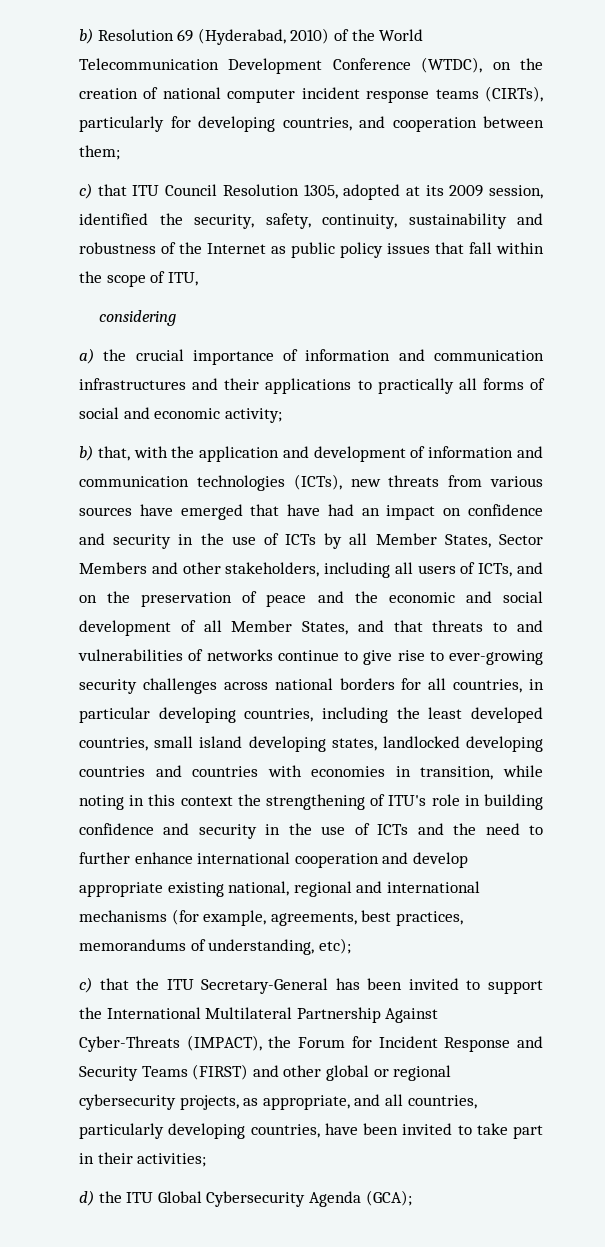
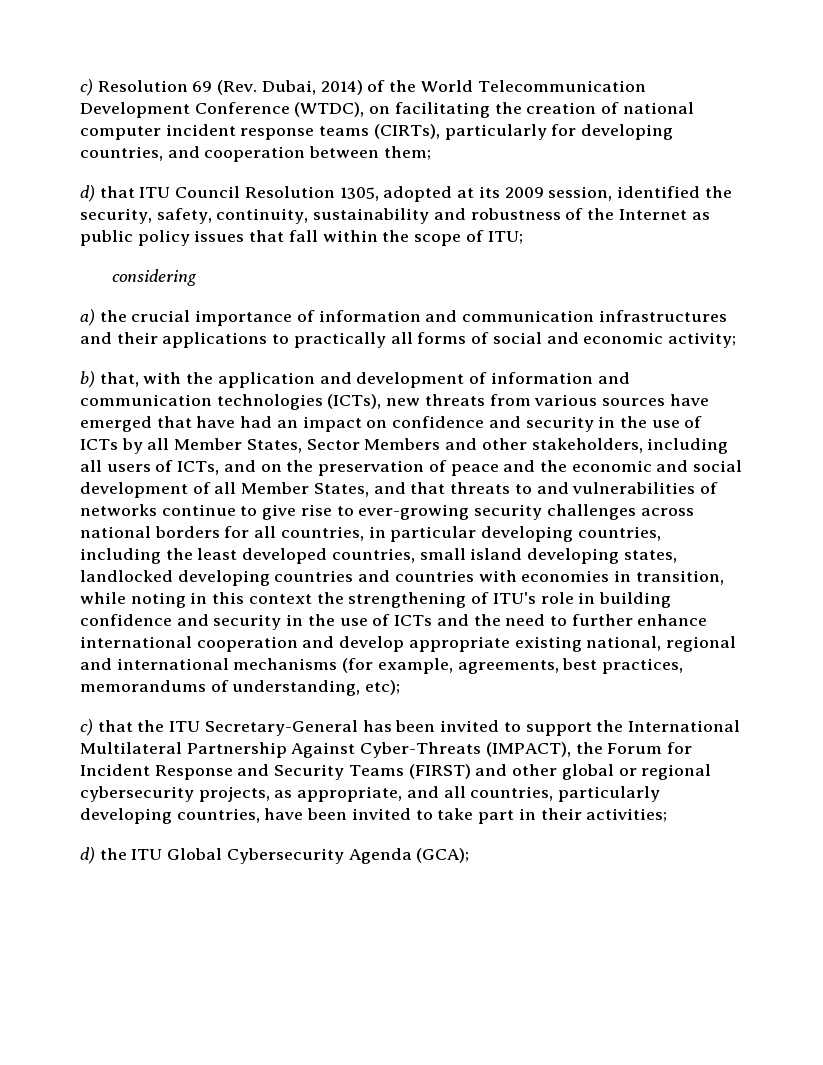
- b) Resolution 69 (Hyderabad, 2010) of the World Telecommunication Development Conference (WTDC), on the creation of national computer incident response teams (CIRTs), particularly for developing countries, and cooperation between them;
+ c) Resolution 69 (Rev. Dubai, 2014) of the World Telecommunication Development Conference (WTDC), on facilitating the creation of national computer incident response teams (CIRTs), particularly for developing countries, and cooperation between them;
- c) that ITU Council Resolution 1305, adopted at its 2009 session, identified the security, safety, continuity, sustainability and robustness of the Internet as public policy issues that fall within the scope of ITU,
+ d) that ITU Council Resolution 1305, adopted at its 2009 session, identified the security, safety, continuity, sustainability and robustness of the Internet as public policy issues that fall within the scope of ITU;

